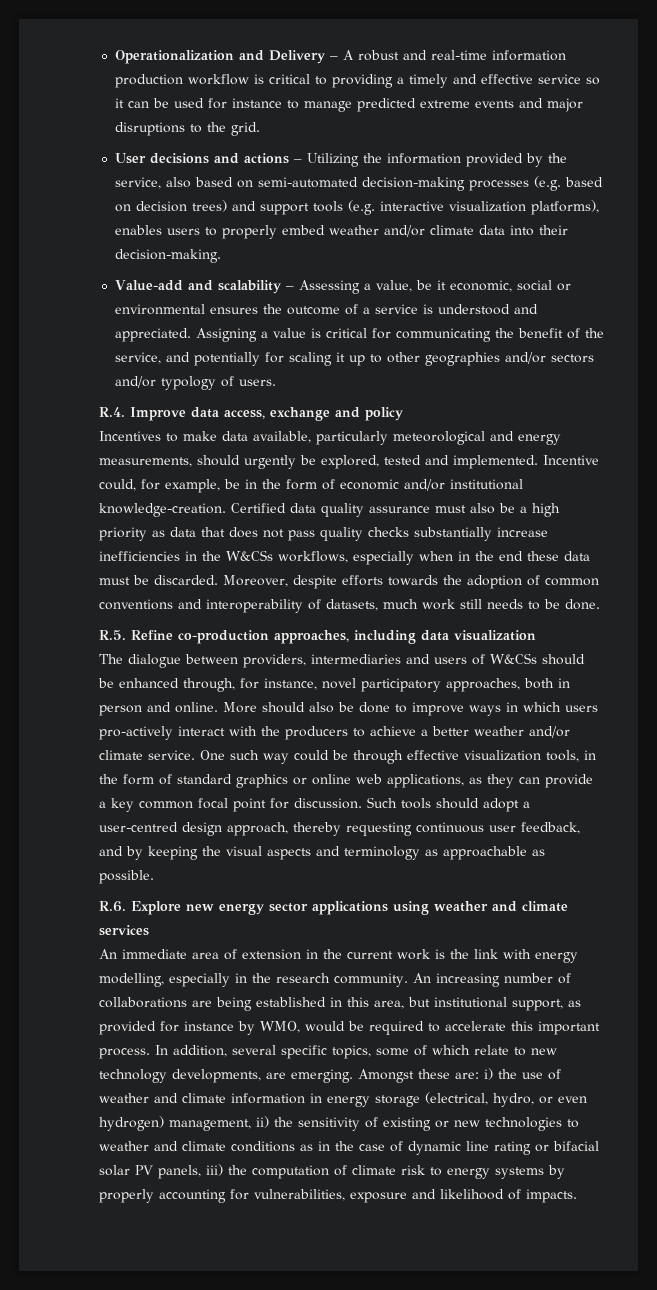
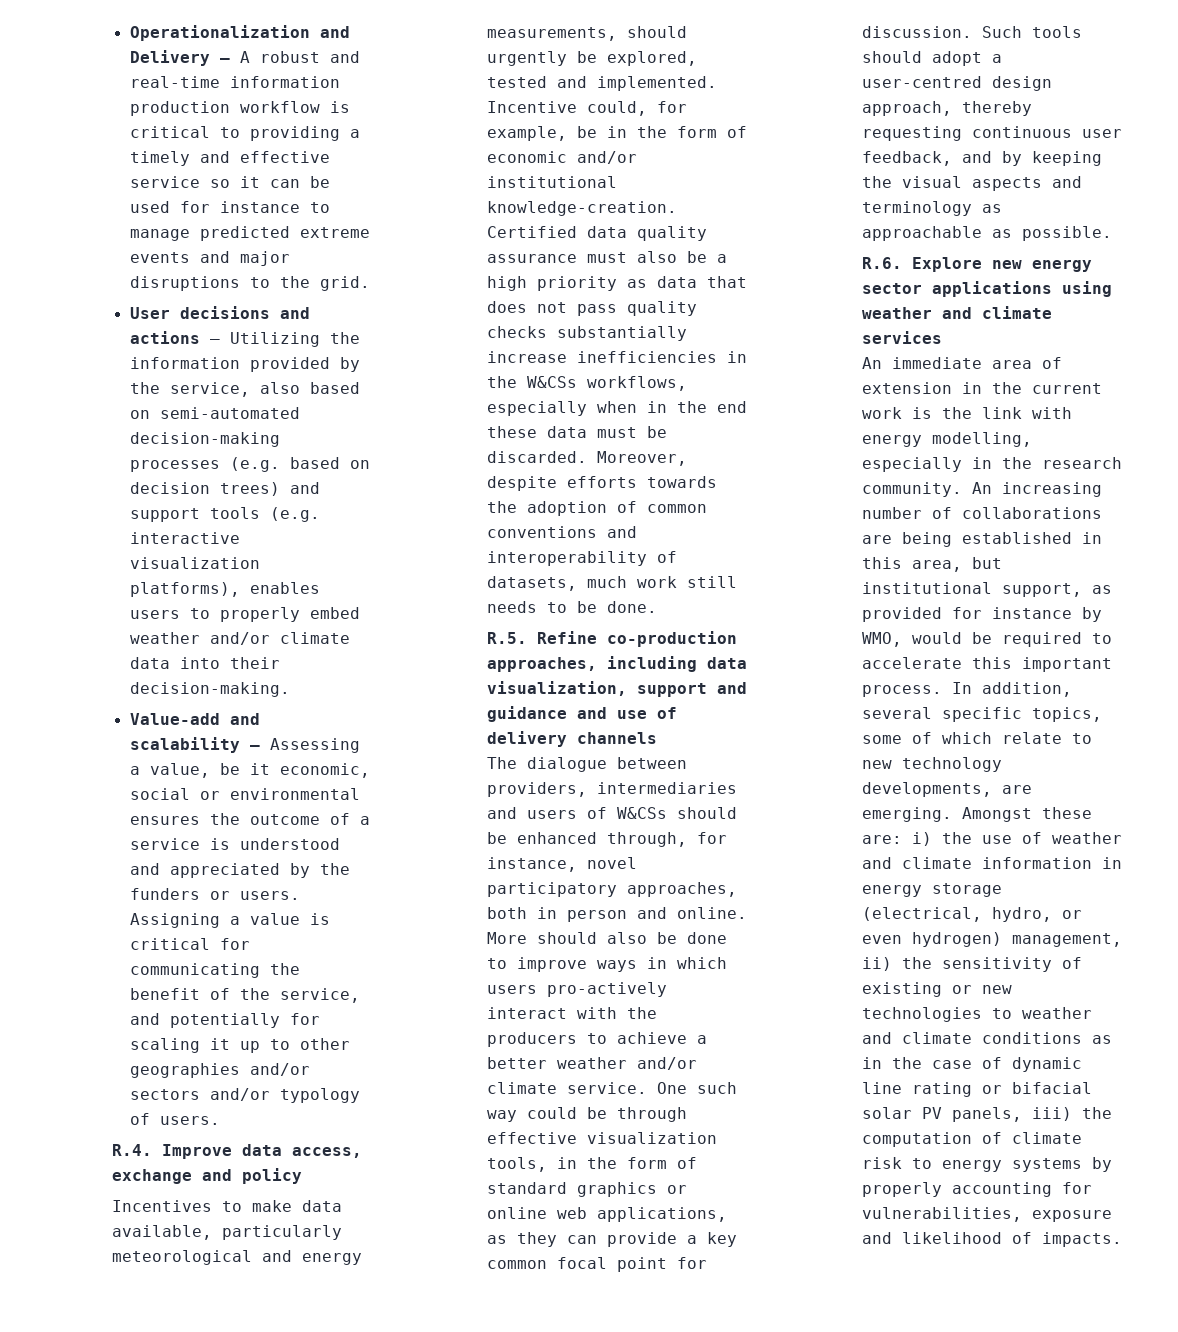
- Value-add and scalability – Assessing a value, be it economic, social or environmental ensures the outcome of a service is understood and appreciated.
+ Value-add and scalability – Assessing a value, be it economic, social or environmental ensures the outcome of a service is understood and appreciated by the funders or users.
- R.5. Refine co-production approaches, including data visualization
+ R.5. Refine co-production approaches, including data visualization, support and guidance and use of delivery channels

